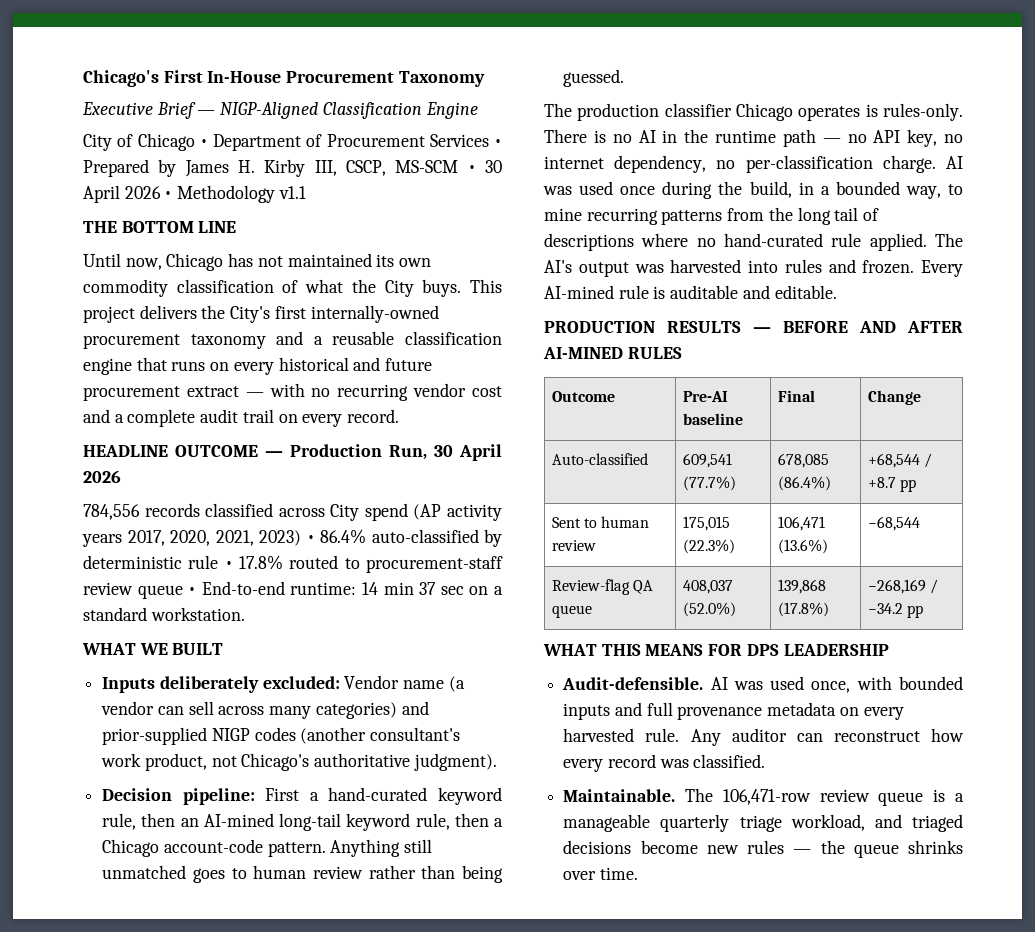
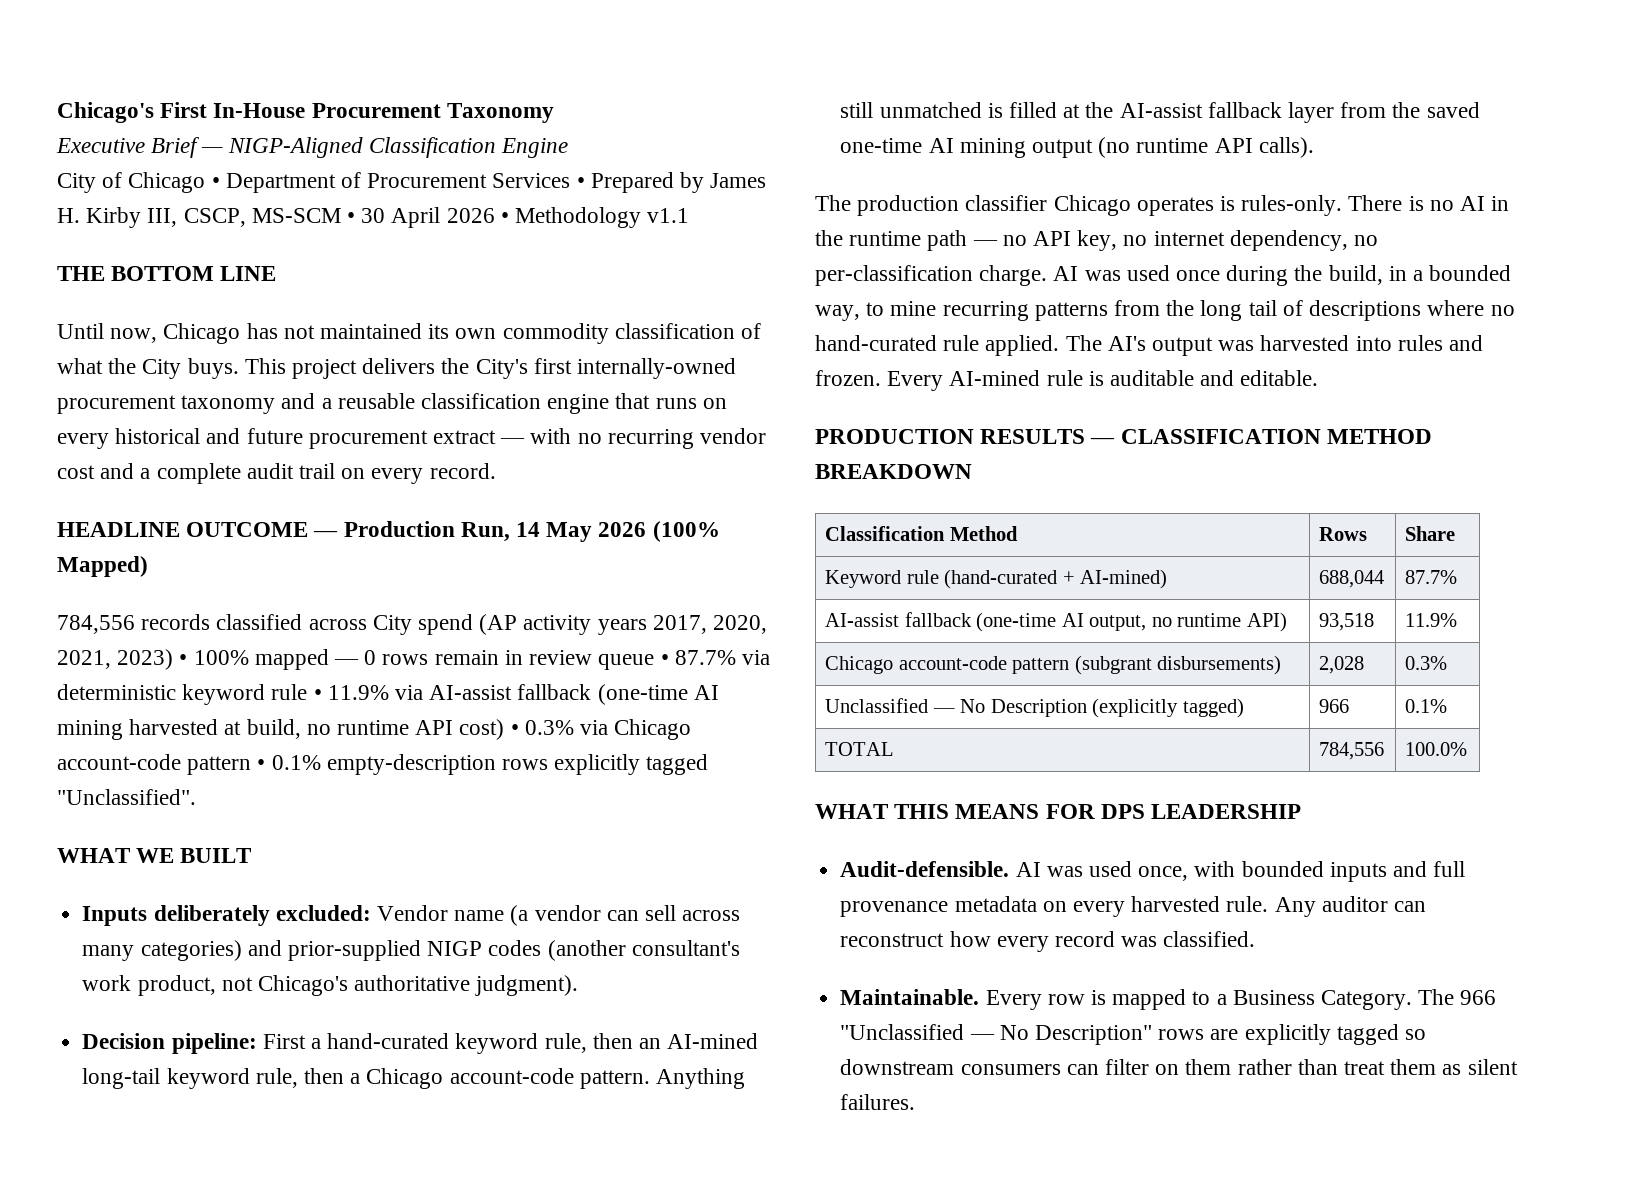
- HEADLINE OUTCOME — Production Run, 30 April 2026
+ HEADLINE OUTCOME — Production Run, 14 May 2026 (100% Mapped)
- 784,556 records classified across City spend (AP activity years 2017, 2020, 2021, 2023) • 86.4% auto-classified by deterministic rule • 17.8% routed to procurement-staff review queue • End-to-end runtime: 14 min 37 sec on a standard workstation.
+ 784,556 records classified across City spend (AP activity years 2017, 2020, 2021, 2023) • 100% mapped — 0 rows remain in review queue • 87.7% via deterministic keyword rule • 11.9% via AI-assist fallback (one-time AI mining harvested at build, no runtime API cost) • 0.3% via Chicago account-code pattern • 0.1% empty-description rows explicitly tagged "Unclassified".
- Anything still unmatched goes to human review rather than being guessed.
+ Anything still unmatched is filled at the AI-assist fallback layer from the saved one-time AI mining output (no runtime API calls).
- PRODUCTION RESULTS — BEFORE AND AFTER AI-MINED RULES
- Outcome | Pre-AI baseline | Final | Change
- Auto-classified | 609,541 (77.7%) | 678,085 (86.4%) | +68,544 / +8.7 pp
- Sent to human review | 175,015 (22.3%) | 106,471 (13.6%) | −68,544
- Review-flag QA queue | 408,037 (52.0%) | 139,868 (17.8%) | −268,169 / −34.2 pp
+ PRODUCTION RESULTS — CLASSIFICATION METHOD BREAKDOWN
+ Classification Method | Rows | Share
+ Keyword rule (hand-curated + AI-mined) | 688,044 | 87.7%
+ AI-assist fallback (one-time AI output, no runtime API) | 93,518 | 11.9%
+ Chicago account-code pattern (subgrant disbursements) | 2,028 | 0.3%
+ Unclassified — No Description (explicitly tagged) | 966 | 0.1%
+ TOTAL | 784,556 | 100.0%
- The 106,471-row review queue is a manageable quarterly triage workload, and triaged decisions become new rules — the queue shrinks over time.
+ Every row is mapped to a Business Category. The 966 "Unclassified — No Description" rows are explicitly tagged so downstream consumers can filter on them rather than treat them as silent failures.

